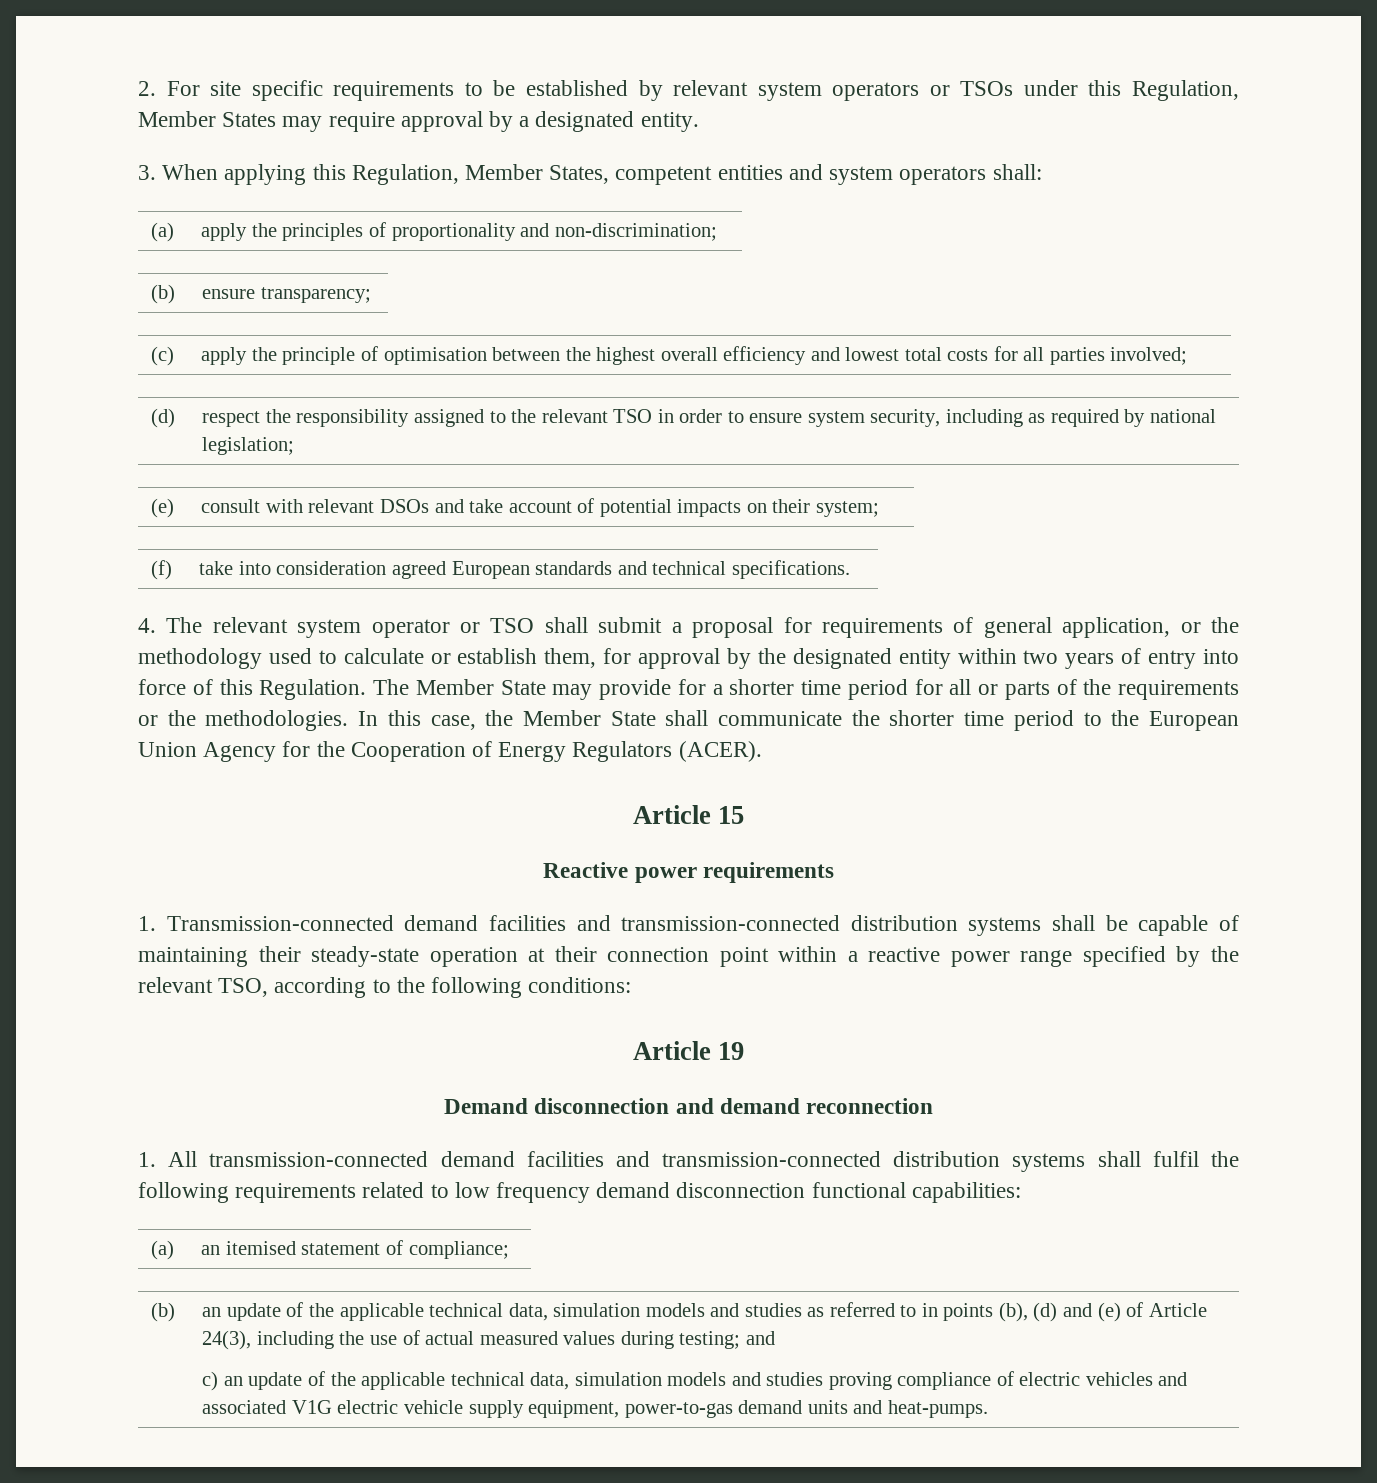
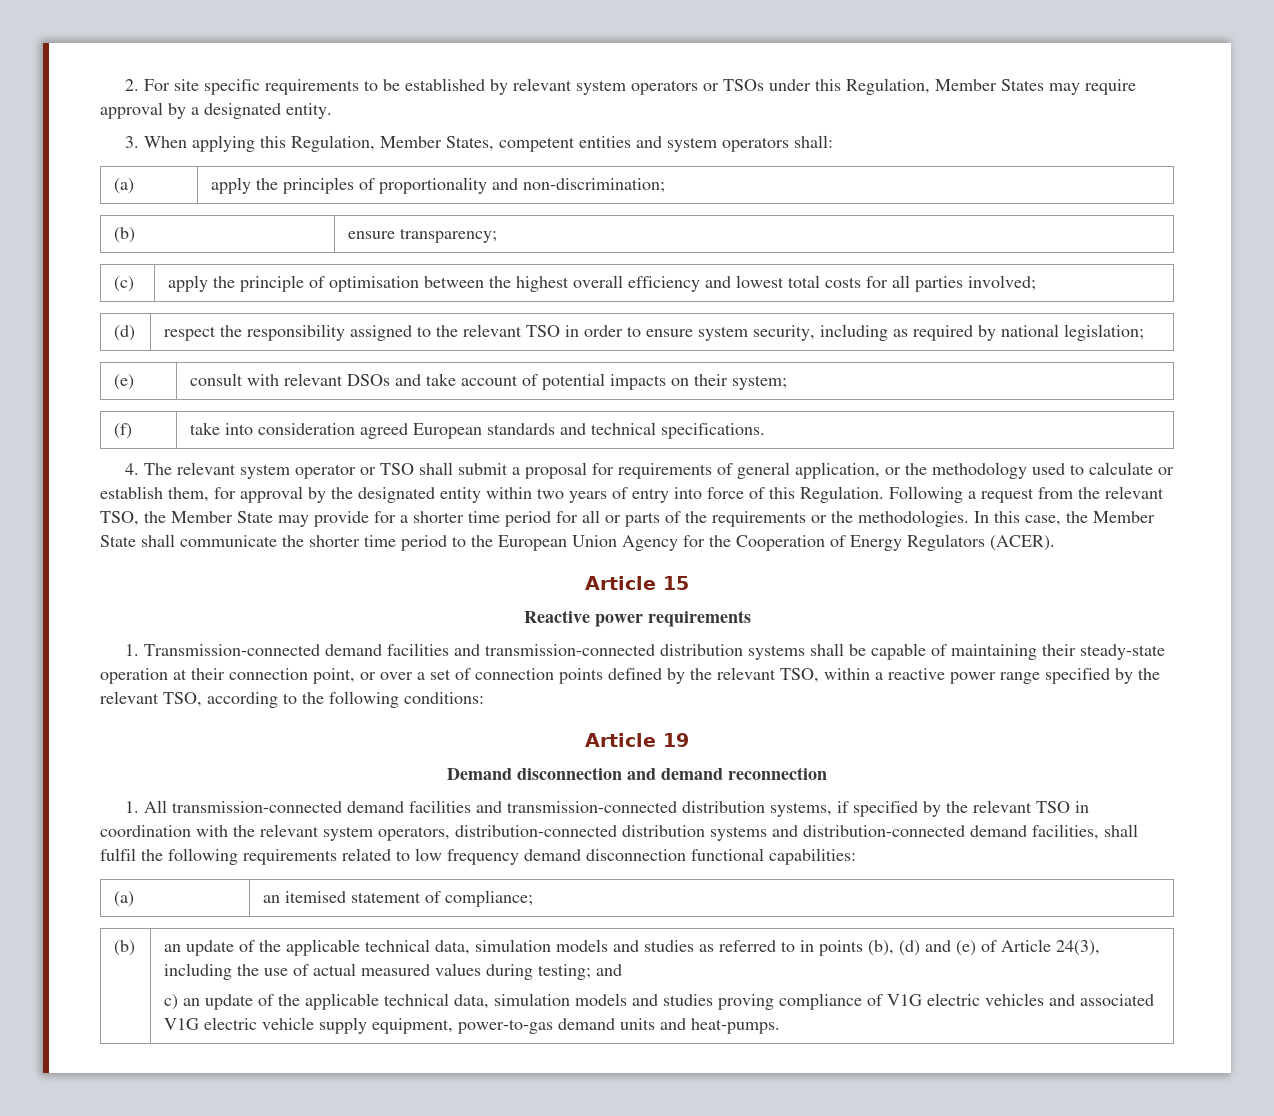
- The Member State may provide for a shorter time period for all or parts of the requirements or the methodologies.
+ Following a request from the relevant TSO, the Member State may provide for a shorter time period for all or parts of the requirements or the methodologies.
- 1. Transmission-connected demand facilities and transmission-connected distribution systems shall be capable of maintaining their steady-state operation at their connection point within a reactive power range specified by the relevant TSO, according to the following conditions:
+ 1. Transmission-connected demand facilities and transmission-connected distribution systems shall be capable of maintaining their steady-state operation at their connection point, or over a set of connection points defined by the relevant TSO, within a reactive power range specified by the relevant TSO, according to the following conditions:
- 1. All transmission-connected demand facilities and transmission-connected distribution systems shall fulfil the following requirements related to low frequency demand disconnection functional capabilities:
+ 1. All transmission-connected demand facilities and transmission-connected distribution systems, if specified by the relevant TSO in coordination with the relevant system operators, distribution-connected distribution systems and distribution-connected demand facilities, shall fulfil the following requirements related to low frequency demand disconnection functional capabilities:
- c) an update of the applicable technical data, simulation models and studies proving compliance of electric vehicles and associated V1G electric vehicle supply equipment, power-to-gas demand units and heat-pumps.
+ c) an update of the applicable technical data, simulation models and studies proving compliance of V1G electric vehicles and associated V1G electric vehicle supply equipment, power-to-gas demand units and heat-pumps.

